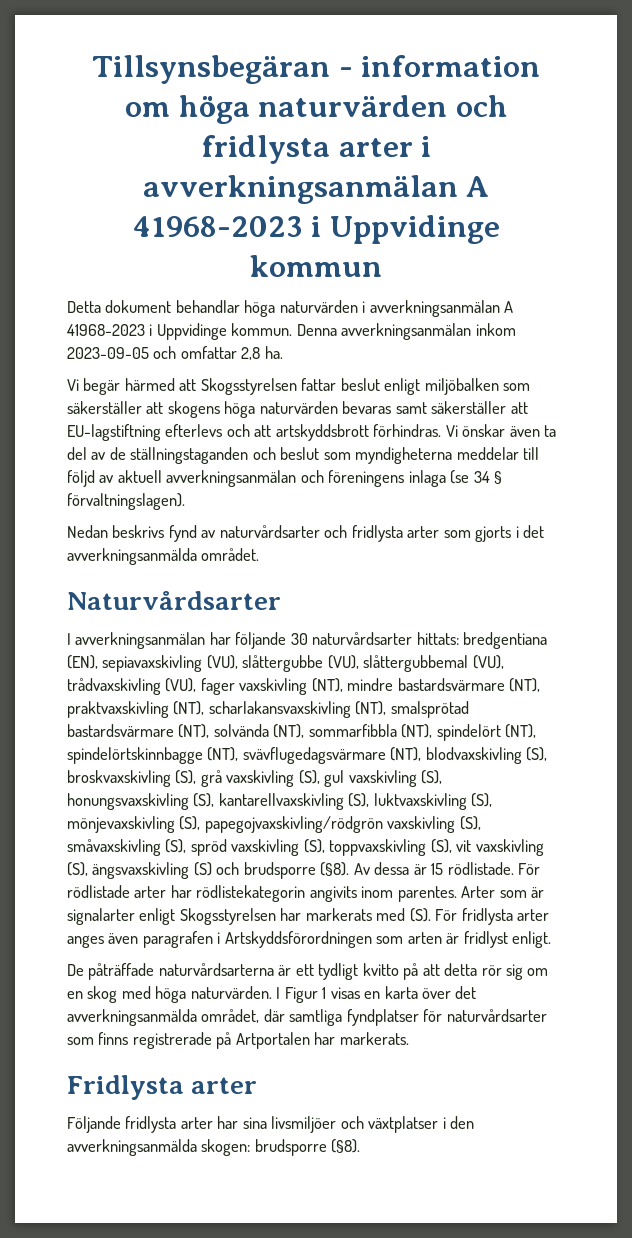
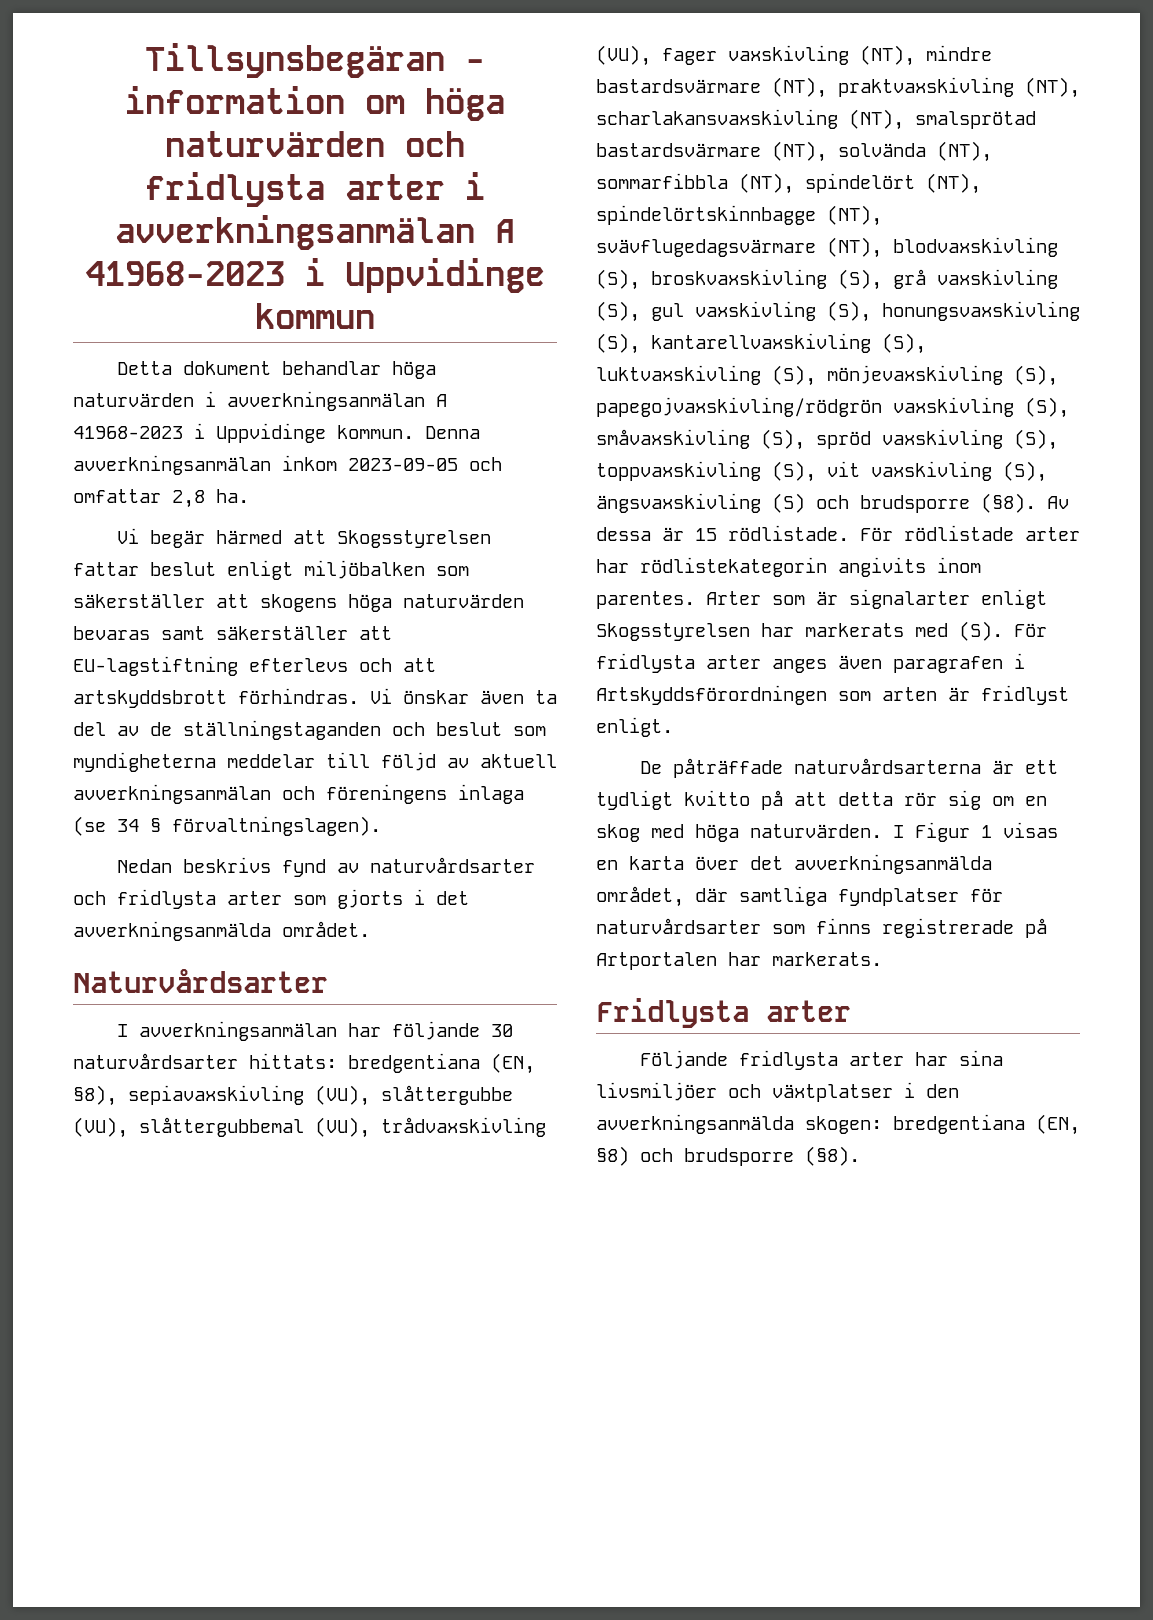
- bredgentiana (EN), sepiavaxskivling (VU), slåttergubbe (VU), slåttergubbemal (VU), trådvaxskivling (VU), fager vaxskivling (NT), mindre bastardsvärmare (NT), praktvaxskivling (NT), scharlakansvaxskivling (NT), smalsprötad bastardsvärmare (NT), solvända (NT), sommarfibbla (NT), spindelört (NT), spindelörtskinnbagge (NT), svävflugedagsvärmare (NT), blodvaxskivling (S), broskvaxskivling (S), grå vaxskivling (S), gul vaxskivling (S), honungsvaxskivling (S), kantarellvaxskivling (S), luktvaxskivling (S), mönjevaxskivling (S), papegojvaxskivling/rödgrön vaxskivling (S), småvaxskivling (S), spröd vaxskivling (S), toppvaxskivling (S), vit vaxskivling (S), ängsvaxskivling (S) och brudsporre (§8).
+ bredgentiana (EN, §8), sepiavaxskivling (VU), slåttergubbe (VU), slåttergubbemal (VU), trådvaxskivling (VU), fager vaxskivling (NT), mindre bastardsvärmare (NT), praktvaxskivling (NT), scharlakansvaxskivling (NT), smalsprötad bastardsvärmare (NT), solvända (NT), sommarfibbla (NT), spindelört (NT), spindelörtskinnbagge (NT), svävflugedagsvärmare (NT), blodvaxskivling (S), broskvaxskivling (S), grå vaxskivling (S), gul vaxskivling (S), honungsvaxskivling (S), kantarellvaxskivling (S), luktvaxskivling (S), mönjevaxskivling (S), papegojvaxskivling/rödgrön vaxskivling (S), småvaxskivling (S), spröd vaxskivling (S), toppvaxskivling (S), vit vaxskivling (S), ängsvaxskivling (S) och brudsporre (§8).
- Följande fridlysta arter har sina livsmiljöer och växtplatser i den avverkningsanmälda skogen: brudsporre (§8).
+ Följande fridlysta arter har sina livsmiljöer och växtplatser i den avverkningsanmälda skogen: bredgentiana (EN, §8) och brudsporre (§8).

